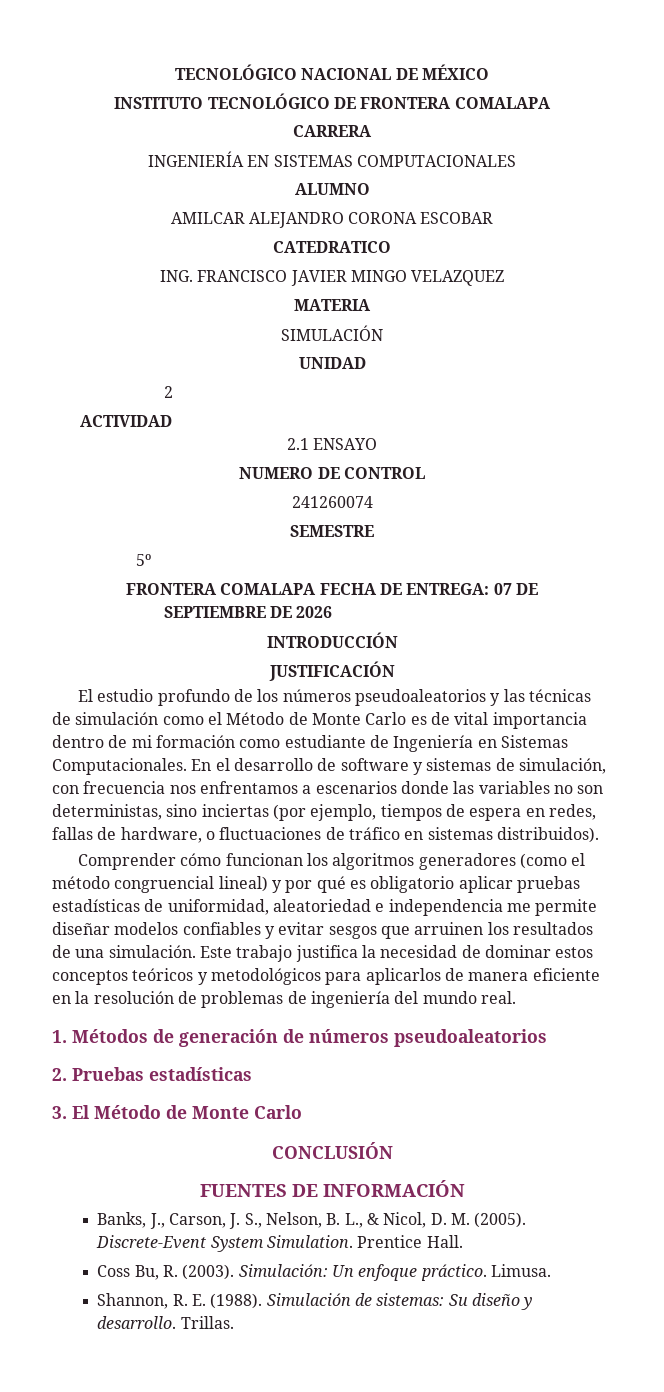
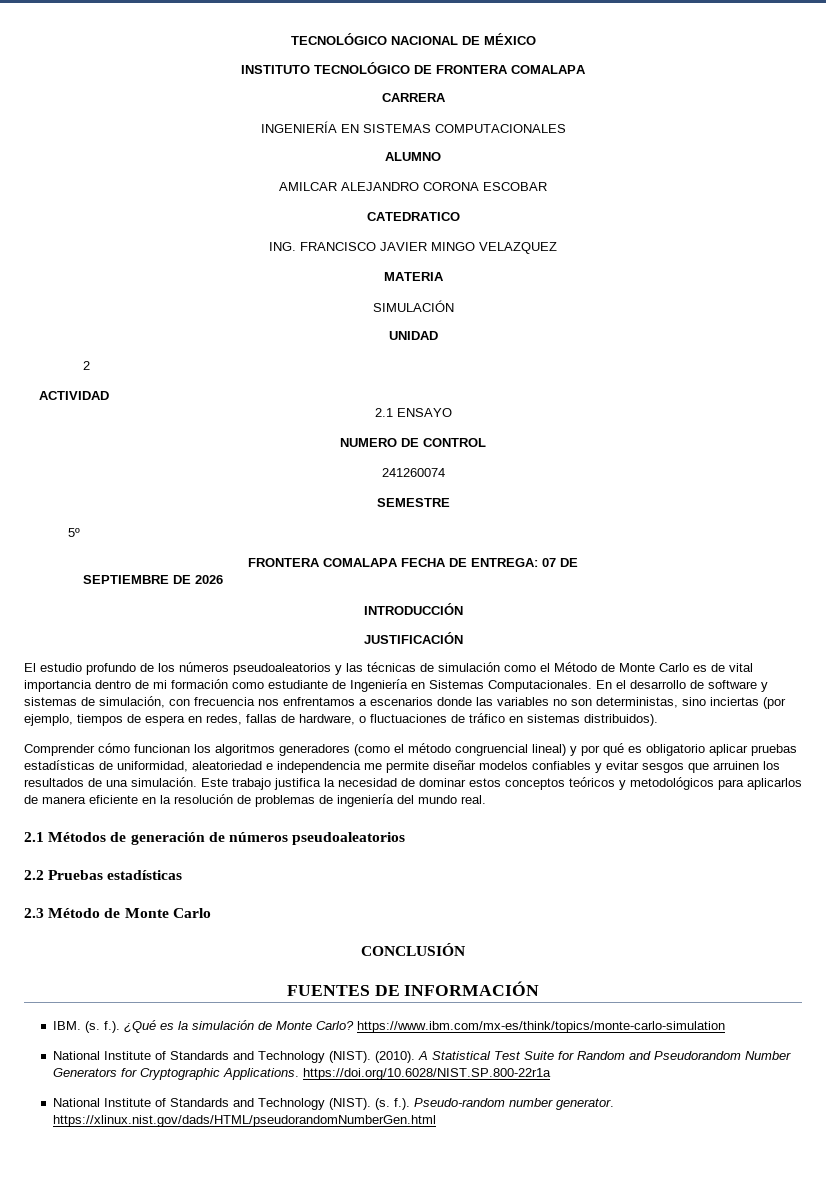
- 1. Métodos de generación de números pseudoaleatorios
+ 2.1 Métodos de generación de números pseudoaleatorios
- 2. Pruebas estadísticas
+ 2.2 Pruebas estadísticas
- 3. El Método de Monte Carlo
+ 2.3 Método de Monte Carlo
- Banks, J., Carson, J. S., Nelson, B. L., & Nicol, D. M. (2005). Discrete-Event System Simulation. Prentice Hall.
- Coss Bu, R. (2003). Simulación: Un enfoque práctico. Limusa.
- Shannon, R. E. (1988). Simulación de sistemas: Su diseño y desarrollo. Trillas.
+ IBM. (s. f.). ¿Qué es la simulación de Monte Carlo? https://www.ibm.com/mx-es/think/topics/monte-carlo-simulation
+ National Institute of Standards and Technology (NIST). (2010). A Statistical Test Suite for Random and Pseudorandom Number Generators for Cryptographic Applications. https://doi.org/10.6028/NIST.SP.800-22r1a
+ National Institute of Standards and Technology (NIST). (s. f.). Pseudo-random number generator. https://xlinux.nist.gov/dads/HTML/pseudorandomNumberGen.html

